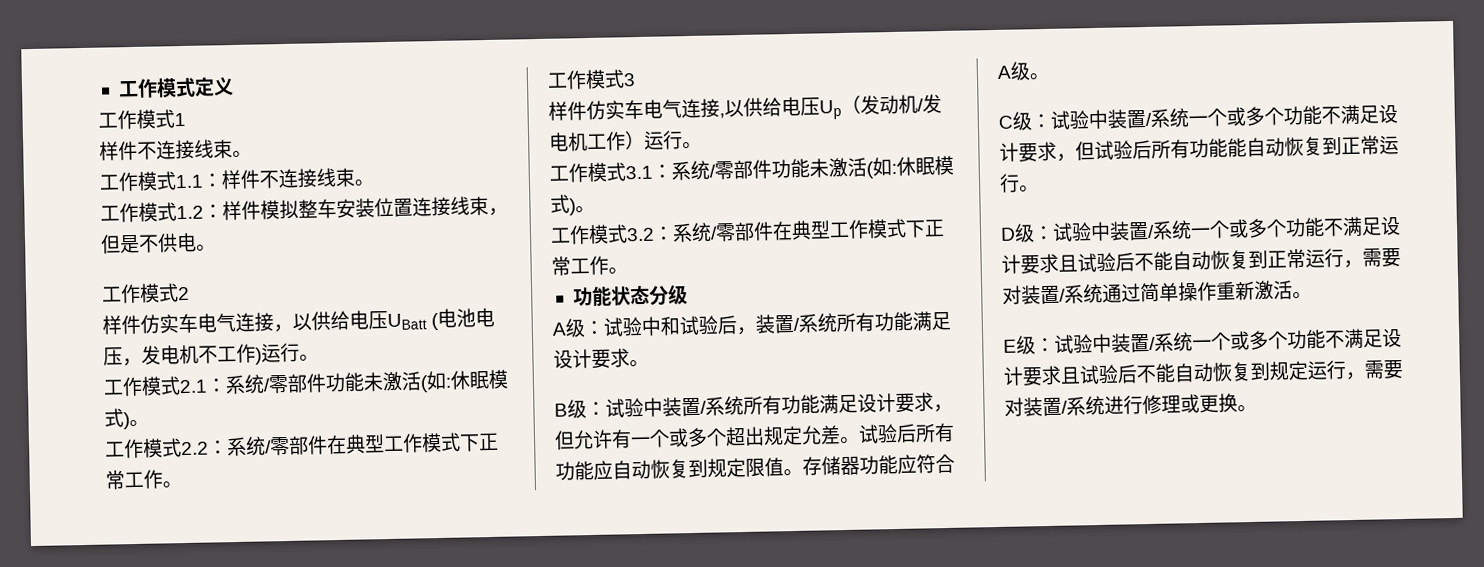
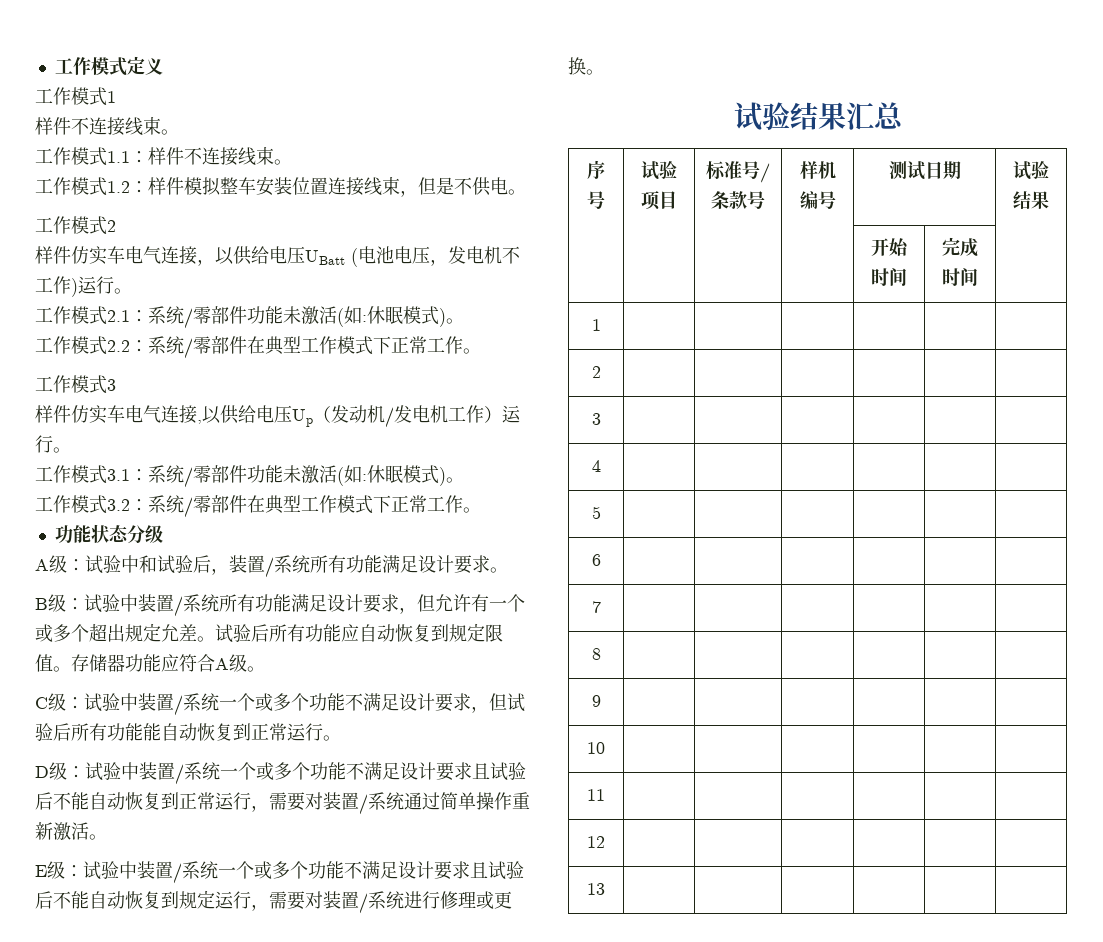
+ 试验结果汇总
+ 序号 | 试验项目 | 标准号/条款号 | 样机编号 | 测试日期 | 试验结果
+ | | | | 开始时间 | 完成时间 |
+ 1 | | | | | |
+ 2 | | | | | |
+ 3 | | | | | |
+ 4 | | | | | |
+ 5 | | | | | |
+ 6 | | | | | |
+ 7 | | | | | |
+ 8 | | | | | |
+ 9 | | | | | |
+ 10 | | | | | |
+ 11 | | | | | |
+ 12 | | | | | |
+ 13 | | | | | |

